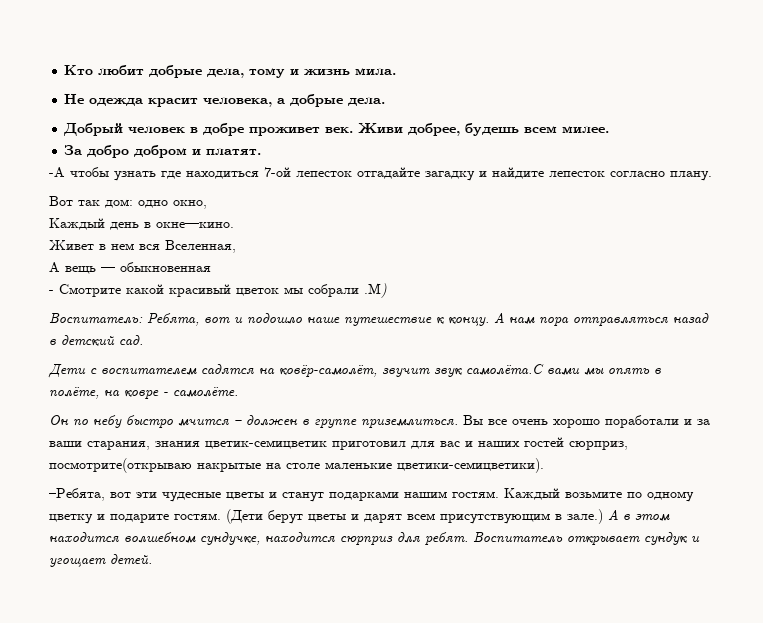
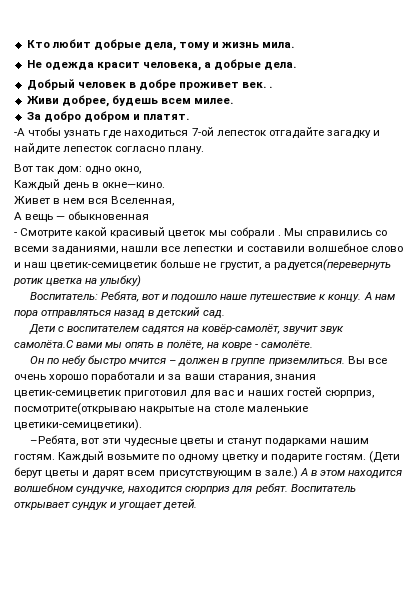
- Добрый человек в добре проживет век. Живи добрее, будешь всем милее.
+ Добрый человек в добре проживет век. .
+ Живи добрее, будешь всем милее.
- - Смотрите какой красивый цветок мы собрали .М)
+ - Смотрите какой красивый цветок мы собрали . Мы справились со всеми заданиями, нашли все лепестки и составили волшебное слово и наш цветик-семицветик больше не грустит, а радуется(перевернуть ротик цветка на улыбку)

